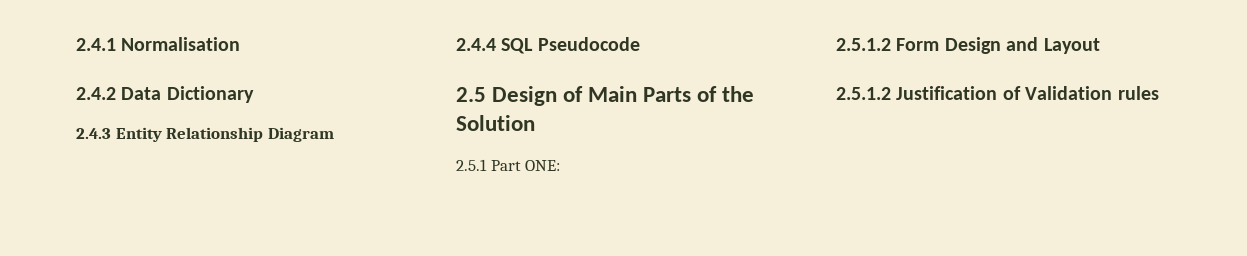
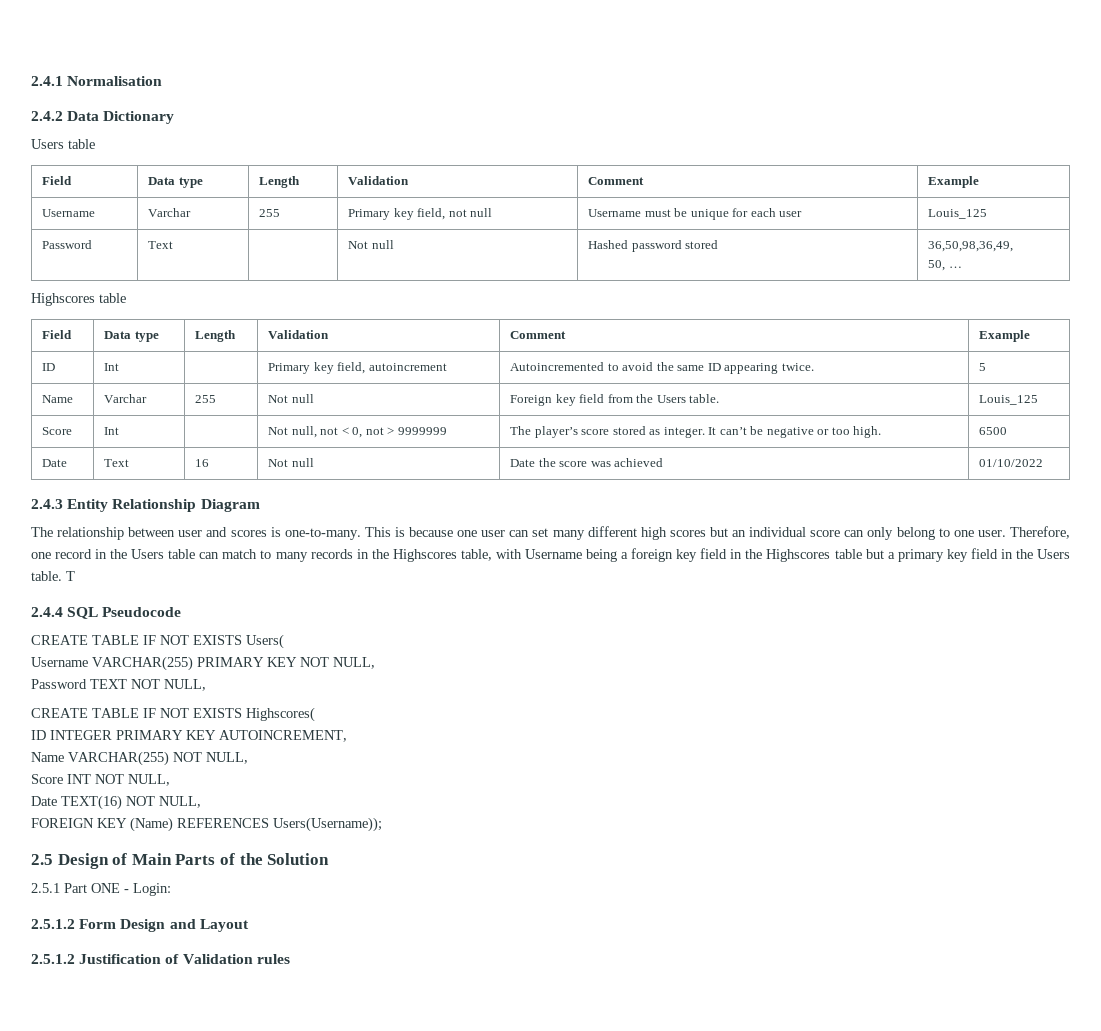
  2.4.2 Data Dictionary
+ Users table
+ Field | Data type | Length | Validation | Comment | Example
+ Username | Varchar | 255 | Primary key field, not null | Username must be unique for each user | Louis_125
+ Password | Text | | Not null | Hashed password stored | 36,50,98,36,49,
+ 50, …
+ Highscores table
+ Field | Data type | Length | Validation | Comment | Example
+ ID | Int | | Primary key field, autoincrement | Autoincremented to avoid the same ID appearing twice. | 5
+ Name | Varchar | 255 | Not null | Foreign key field from the Users table. | Louis_125
+ Score | Int | | Not null, not < 0, not > 9999999 | The player’s score stored as integer. It can’t be negative or too high. | 6500
+ Date | Text | 16 | Not null | Date the score was achieved | 01/10/2022
  2.4.3 Entity Relationship Diagram
+ The relationship between user and scores is one-to-many. This is because one user can set many different high scores but an individual score can only belong to one user. Therefore, one record in the Users table can match to many records in the Highscores table, with Username being a foreign key field in the Highscores table but a primary key field in the Users table. T
  2.4.4 SQL Pseudocode
+ CREATE TABLE IF NOT EXISTS Users(
+ Username VARCHAR(255) PRIMARY KEY NOT NULL,
+ Password TEXT NOT NULL,
+ CREATE TABLE IF NOT EXISTS Highscores(
+ ID INTEGER PRIMARY KEY AUTOINCREMENT,
+ Name VARCHAR(255) NOT NULL,
+ Score INT NOT NULL,
+ Date TEXT(16) NOT NULL,
+ FOREIGN KEY (Name) REFERENCES Users(Username));
- 2.5.1 Part ONE:
+ 2.5.1 Part ONE - Login:

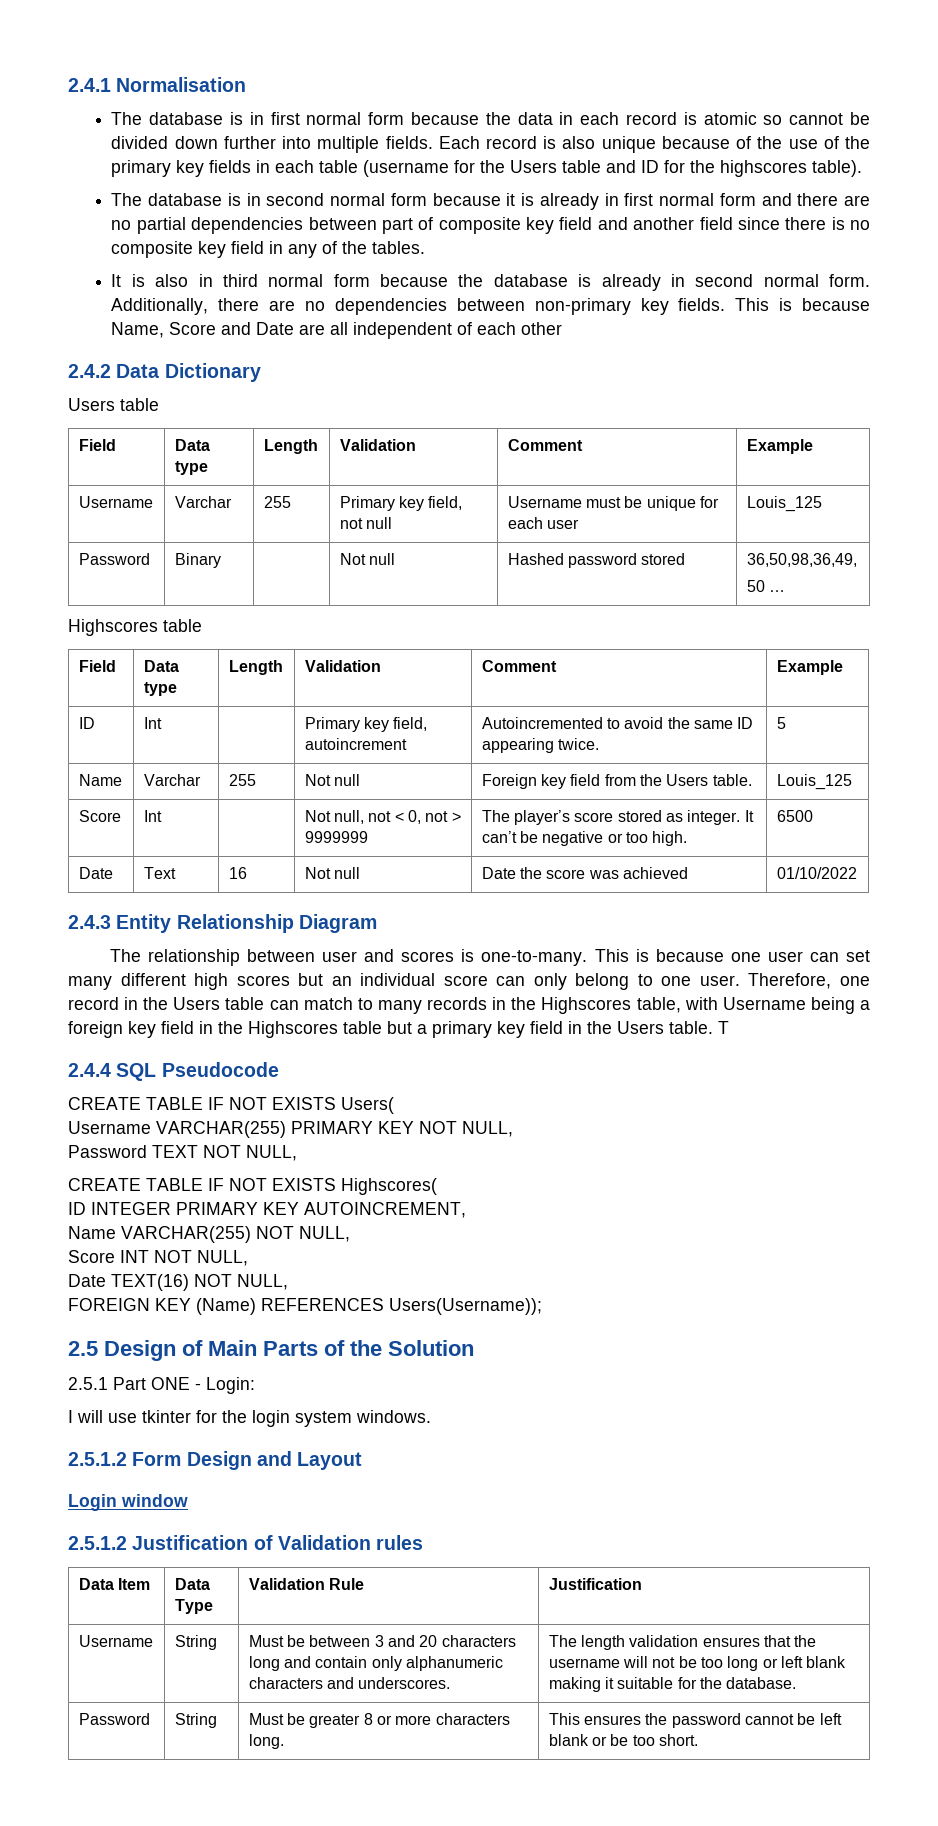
+ The database is in first normal form because the data in each record is atomic so cannot be divided down further into multiple fields. Each record is also unique because of the use of the primary key fields in each table (username for the Users table and ID for the highscores table).
+ The database is in second normal form because it is already in first normal form and there are no partial dependencies between part of composite key field and another field since there is no composite key field in any of the tables.
+ It is also in third normal form because the database is already in second normal form. Additionally, there are no dependencies between non-primary key fields. This is because Name, Score and Date are all independent of each other
- Password | Text | | Not null | Hashed password stored | 36,50,98,36,49,
- 50, …
+ Password | Binary | | Not null | Hashed password stored | 36,50,98,36,49,
+ 50 …
+ I will use tkinter for the login system windows.
+ Login window
+ Data Item | Data Type | Validation Rule | Justification
+ Username | String | Must be between 3 and 20 characters long and contain only alphanumeric characters and underscores. | The length validation ensures that the username will not be too long or left blank making it suitable for the database.
+ Password | String | Must be greater 8 or more characters long. | This ensures the password cannot be left blank or be too short.

